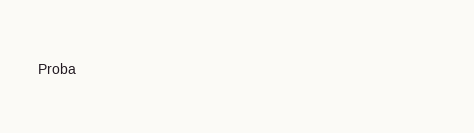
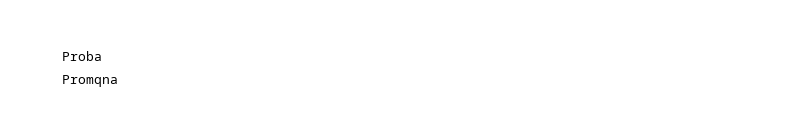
+ Promqna

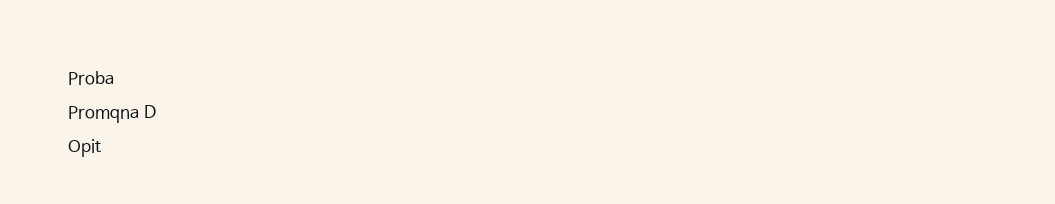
- Promqna
+ Promqna D
+ Opit

